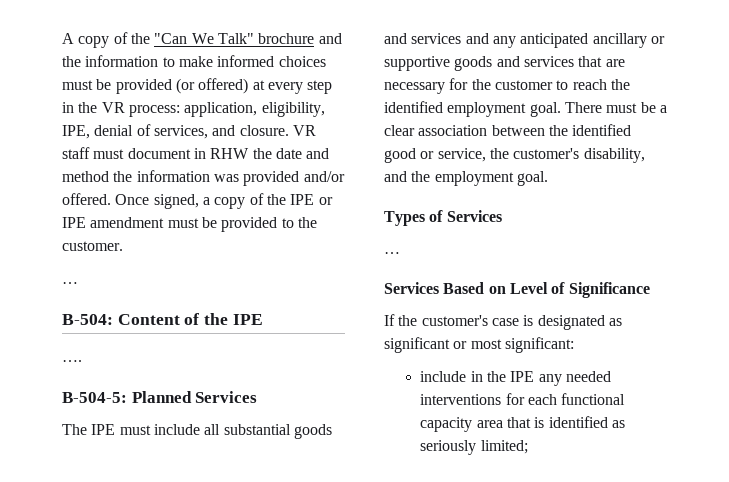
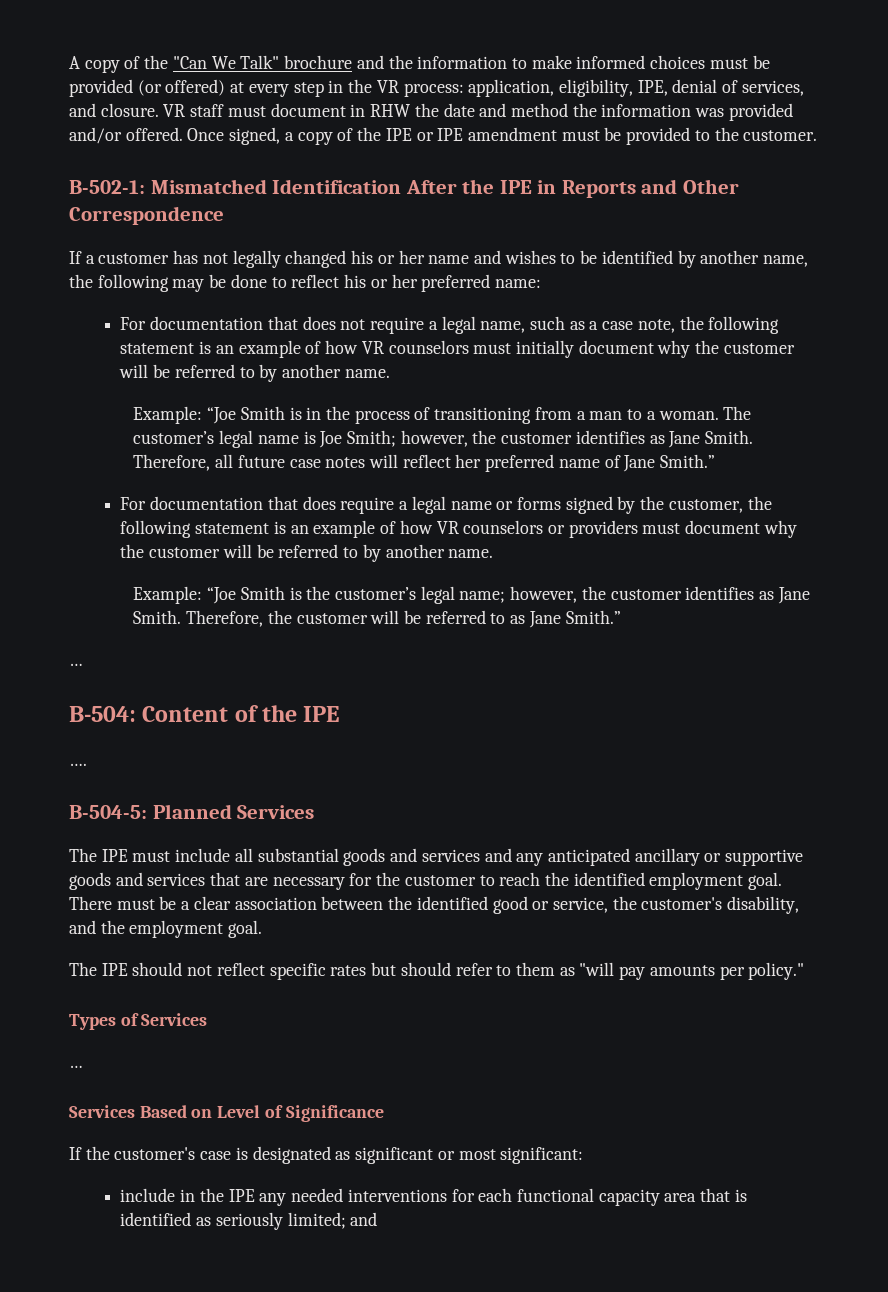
+ B-502-1: Mismatched Identification After the IPE in Reports and Other Correspondence
+ If a customer has not legally changed his or her name and wishes to be identified by another name, the following may be done to reflect his or her preferred name:
+ For documentation that does not require a legal name, such as a case note, the following statement is an example of how VR counselors must initially document why the customer will be referred to by another name.
+ Example: “Joe Smith is in the process of transitioning from a man to a woman. The customer’s legal name is Joe Smith; however, the customer identifies as Jane Smith. Therefore, all future case notes will reflect her preferred name of Jane Smith.”
+ For documentation that does require a legal name or forms signed by the customer, the following statement is an example of how VR counselors or providers must document why the customer will be referred to by another name.
+ Example: “Joe Smith is the customer’s legal name; however, the customer identifies as Jane Smith. Therefore, the customer will be referred to as Jane Smith.”
+ The IPE should not reflect specific rates but should refer to them as "will pay amounts per policy."
- include in the IPE any needed interventions for each functional capacity area that is identified as seriously limited;
+ include in the IPE any needed interventions for each functional capacity area that is identified as seriously limited; and

